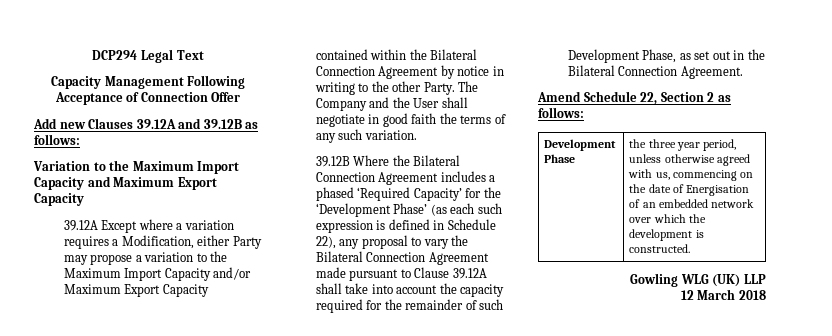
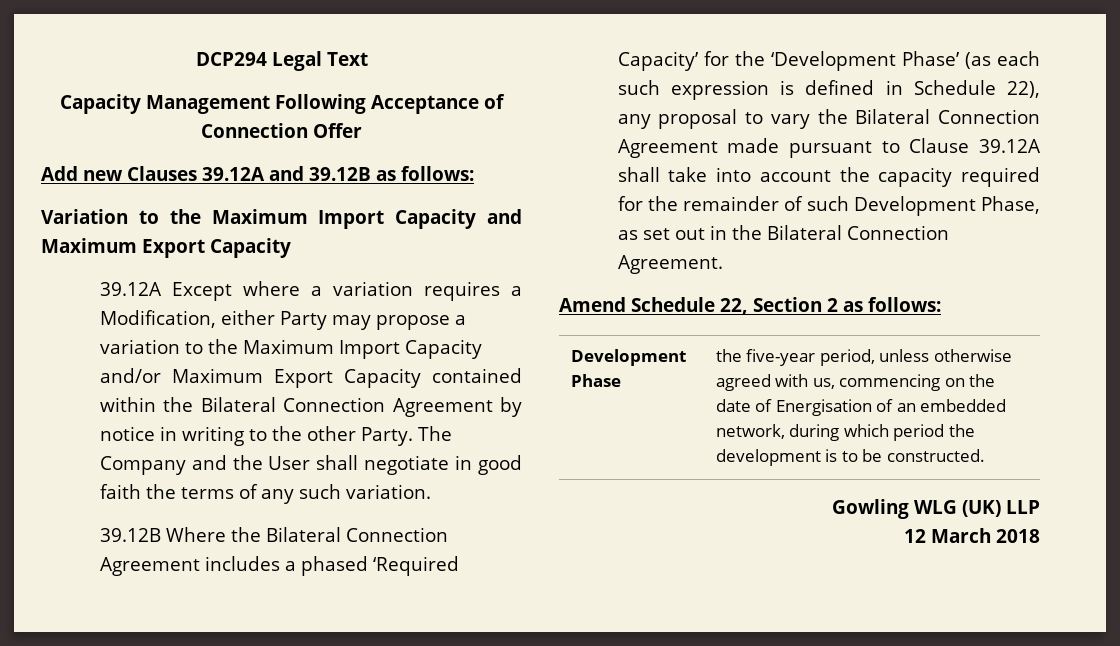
- Development Phase | the three year period, unless otherwise agreed with us, commencing on the date of Energisation of an embedded network over which the development is constructed.
+ Development Phase | the five-year period, unless otherwise agreed with us, commencing on the date of Energisation of an embedded network, during which period the development is to be constructed.

